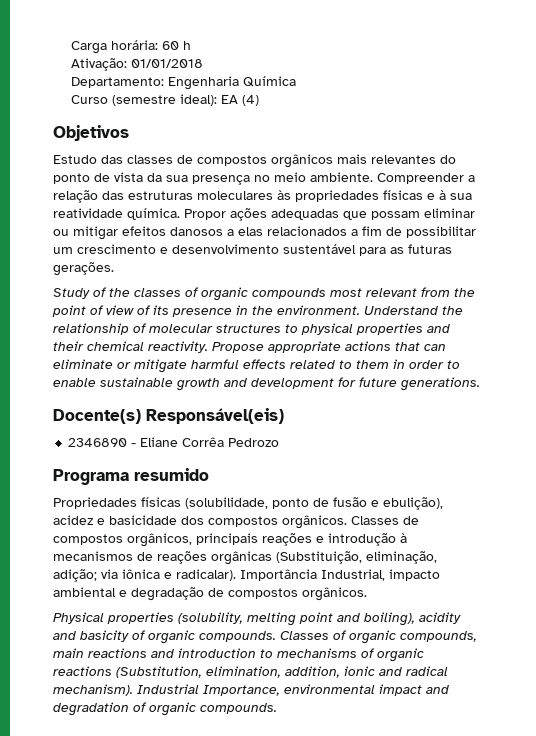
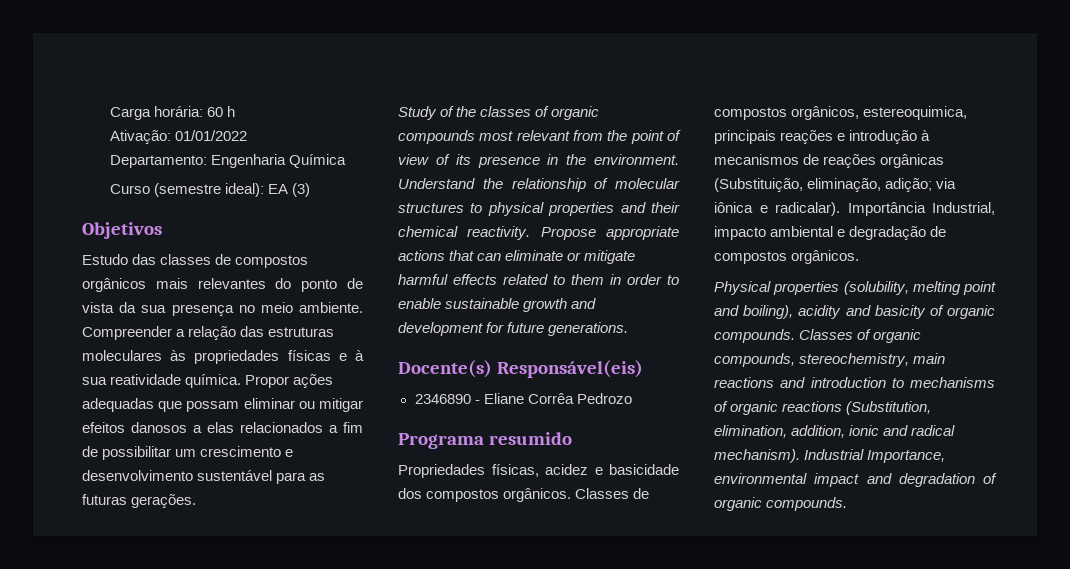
- Ativação: 01/01/2018
+ Ativação: 01/01/2022
- Curso (semestre ideal): EA (4)
+ Curso (semestre ideal): EA (3)
- Propriedades físicas (solubilidade, ponto de fusão e ebulição), acidez e basicidade dos compostos orgânicos.
+ Propriedades físicas, acidez e basicidade dos compostos orgânicos.
- Classes de compostos orgânicos, principais reações e introdução à mecanismos de reações orgânicas (Substituição, eliminação, adição; via iônica e radicalar).
+ Classes de compostos orgânicos, estereoquimica, principais reações e introdução à mecanismos de reações orgânicas (Substituição, eliminação, adição; via iônica e radicalar).
- Classes of organic compounds, main reactions and introduction to mechanisms of organic reactions (Substitution, elimination, addition, ionic and radical mechanism).
+ Classes of organic compounds, stereochemistry, main reactions and introduction to mechanisms of organic reactions (Substitution, elimination, addition, ionic and radical mechanism).

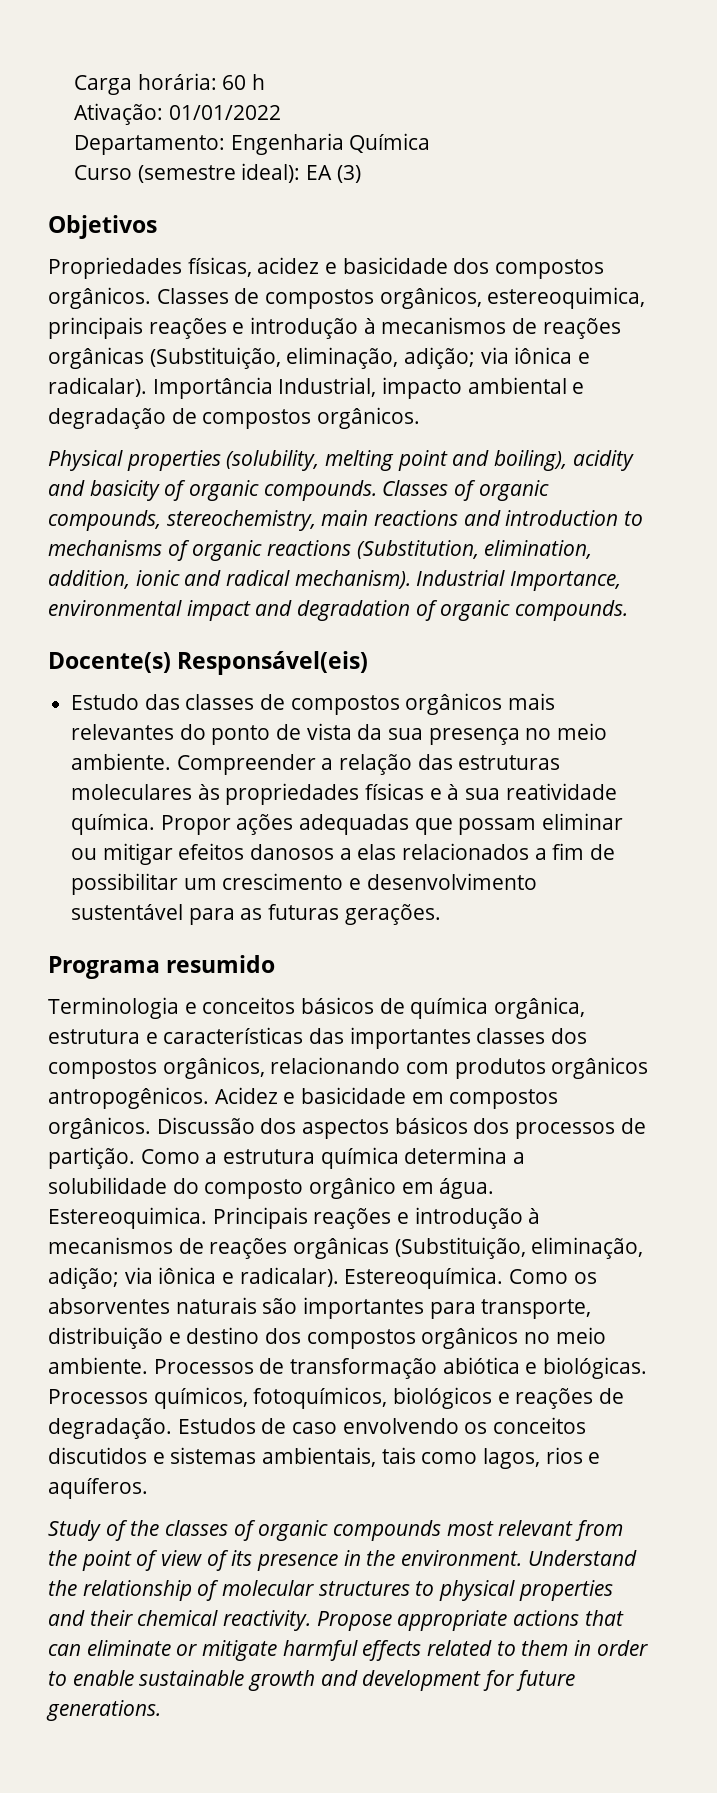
- Estudo das classes de compostos orgânicos mais relevantes do ponto de vista da sua presença no meio ambiente. Compreender a relação das estruturas moleculares às propriedades físicas e à sua reatividade química. Propor ações adequadas que possam eliminar ou mitigar efeitos danosos a elas relacionados a fim de possibilitar um crescimento e desenvolvimento sustentável para as futuras gerações.
- Study of the classes of organic compounds most relevant from the point of view of its presence in the environment. Understand the relationship of molecular structures to physical properties and their chemical reactivity. Propose appropriate actions that can eliminate or mitigate harmful effects related to them in order to enable sustainable growth and development for future generations.
- Docente(s) Responsável(eis)
- 2346890 - Eliane Corrêa Pedrozo
- Programa resumido
+ Docente(s) Responsável(eis)
+ Estudo das classes de compostos orgânicos mais relevantes do ponto de vista da sua presença no meio ambiente. Compreender a relação das estruturas moleculares às propriedades físicas e à sua reatividade química. Propor ações adequadas que possam eliminar ou mitigar efeitos danosos a elas relacionados a fim de possibilitar um crescimento e desenvolvimento sustentável para as futuras gerações.
+ Programa resumido
+ Terminologia e conceitos básicos de química orgânica, estrutura e características das importantes classes dos compostos orgânicos, relacionando com produtos orgânicos antropogênicos. Acidez e basicidade em compostos orgânicos. Discussão dos aspectos básicos dos processos de partição. Como a estrutura química determina a solubilidade do composto orgânico em água. Estereoquimica. Principais reações e introdução à mecanismos de reações orgânicas (Substituição, eliminação, adição; via iônica e radicalar). Estereoquímica. Como os absorventes naturais são importantes para transporte, distribuição e destino dos compostos orgânicos no meio ambiente. Processos de transformação abiótica e biológicas. Processos químicos, fotoquímicos, biológicos e reações de degradação. Estudos de caso envolvendo os conceitos discutidos e sistemas ambientais, tais como lagos, rios e aquíferos.
+ Study of the classes of organic compounds most relevant from the point of view of its presence in the environment. Understand the relationship of molecular structures to physical properties and their chemical reactivity. Propose appropriate actions that can eliminate or mitigate harmful effects related to them in order to enable sustainable growth and development for future generations.

